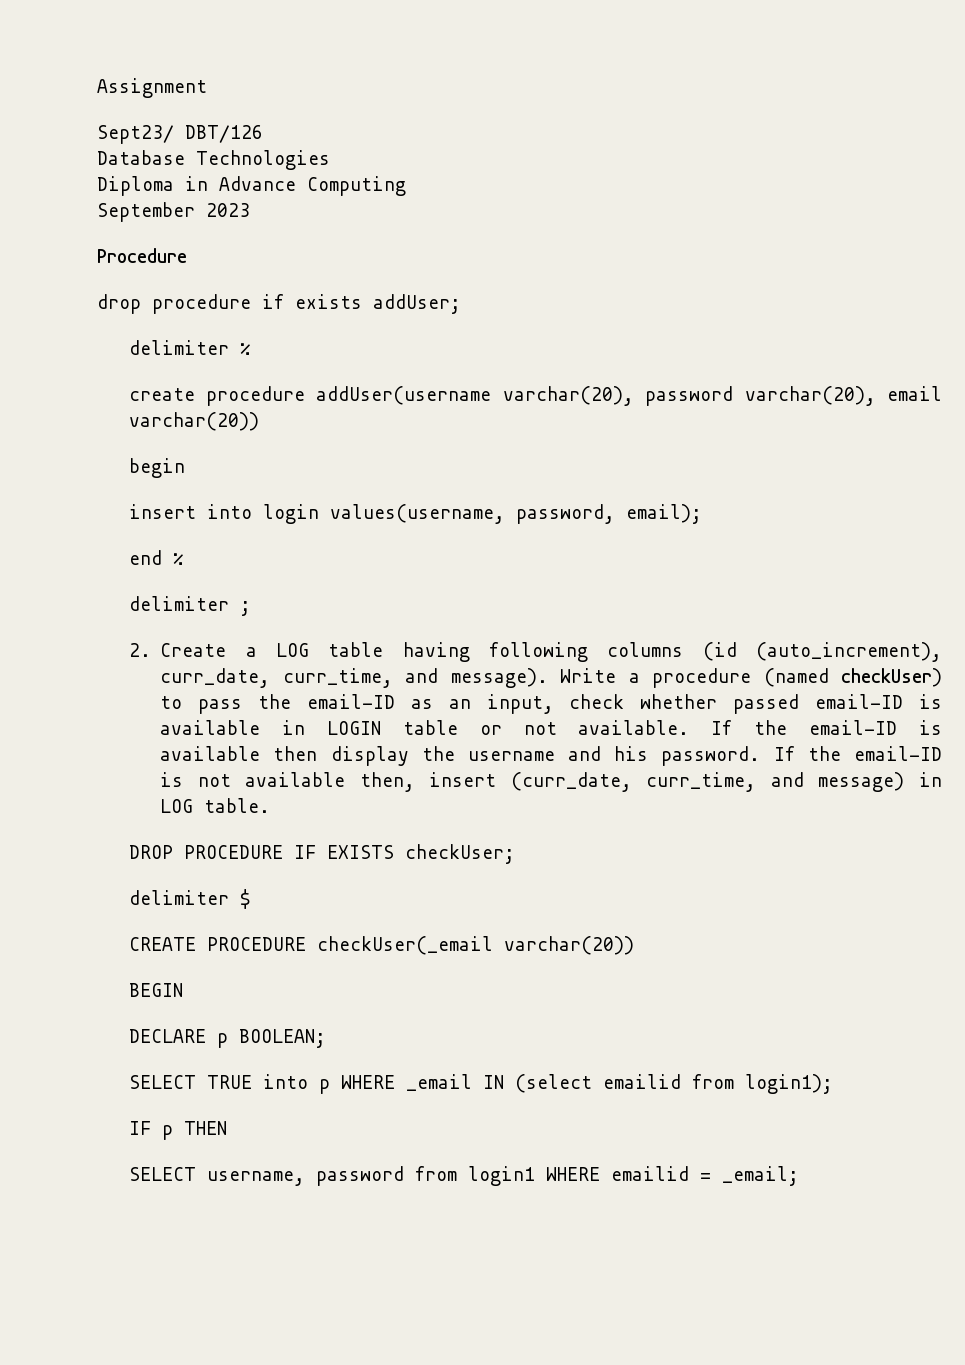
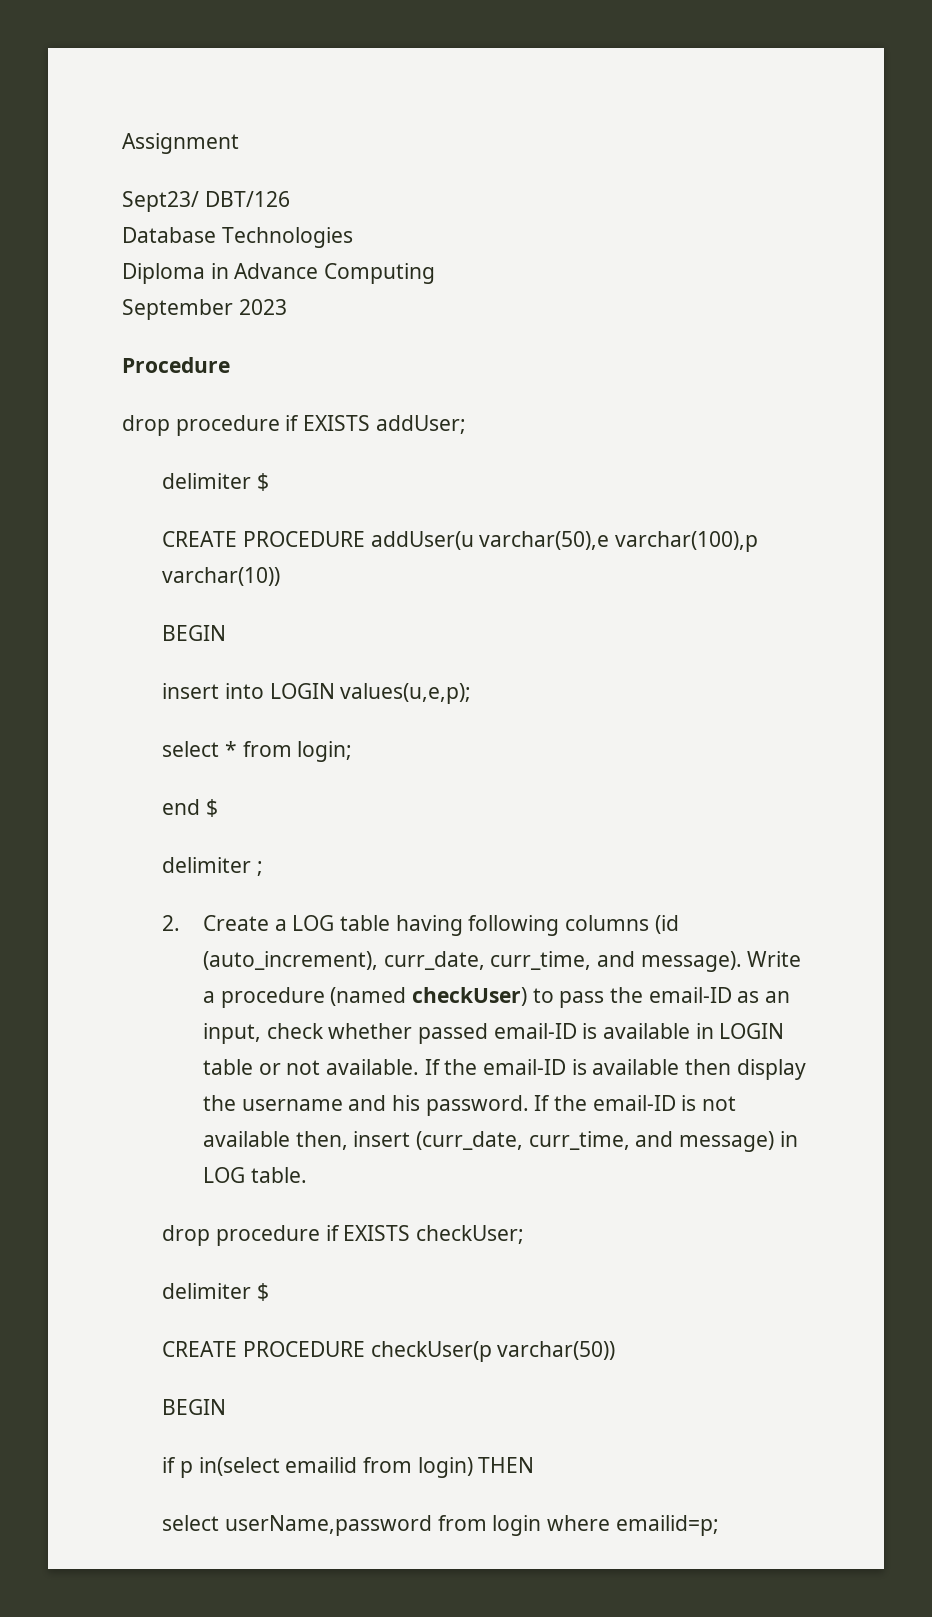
- drop procedure if exists addUser;
- delimiter %
- create procedure addUser(username varchar(20), password varchar(20), email varchar(20))
- begin
- insert into login values(username, password, email);
+ drop procedure if EXISTS addUser;
+ delimiter $
+ CREATE PROCEDURE addUser(u varchar(50),e varchar(100),p varchar(10))
+ BEGIN
+ insert into LOGIN values(u,e,p);
+ select * from login;
- end %
+ end $
- DROP PROCEDURE IF EXISTS checkUser;
+ drop procedure if EXISTS checkUser;
- CREATE PROCEDURE checkUser(_email varchar(20))
+ CREATE PROCEDURE checkUser(p varchar(50))
  BEGIN
- DECLARE p BOOLEAN;
- SELECT TRUE into p WHERE _email IN (select emailid from login1);
- IF p THEN
- SELECT username, password from login1 WHERE emailid = _email;
+ if p in(select emailid from login) THEN
+ select userName,password from login where emailid=p;

